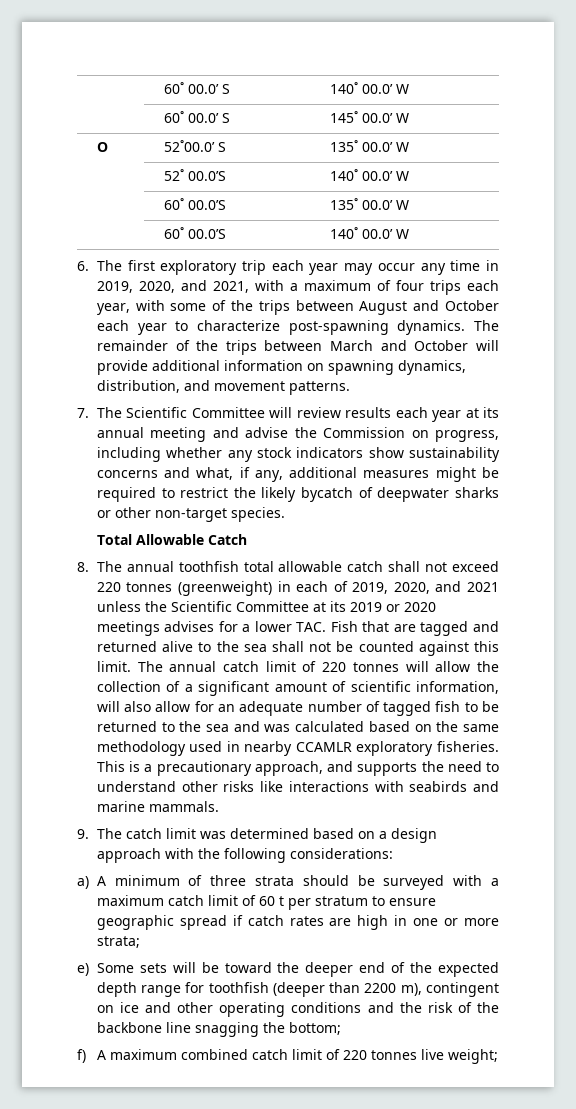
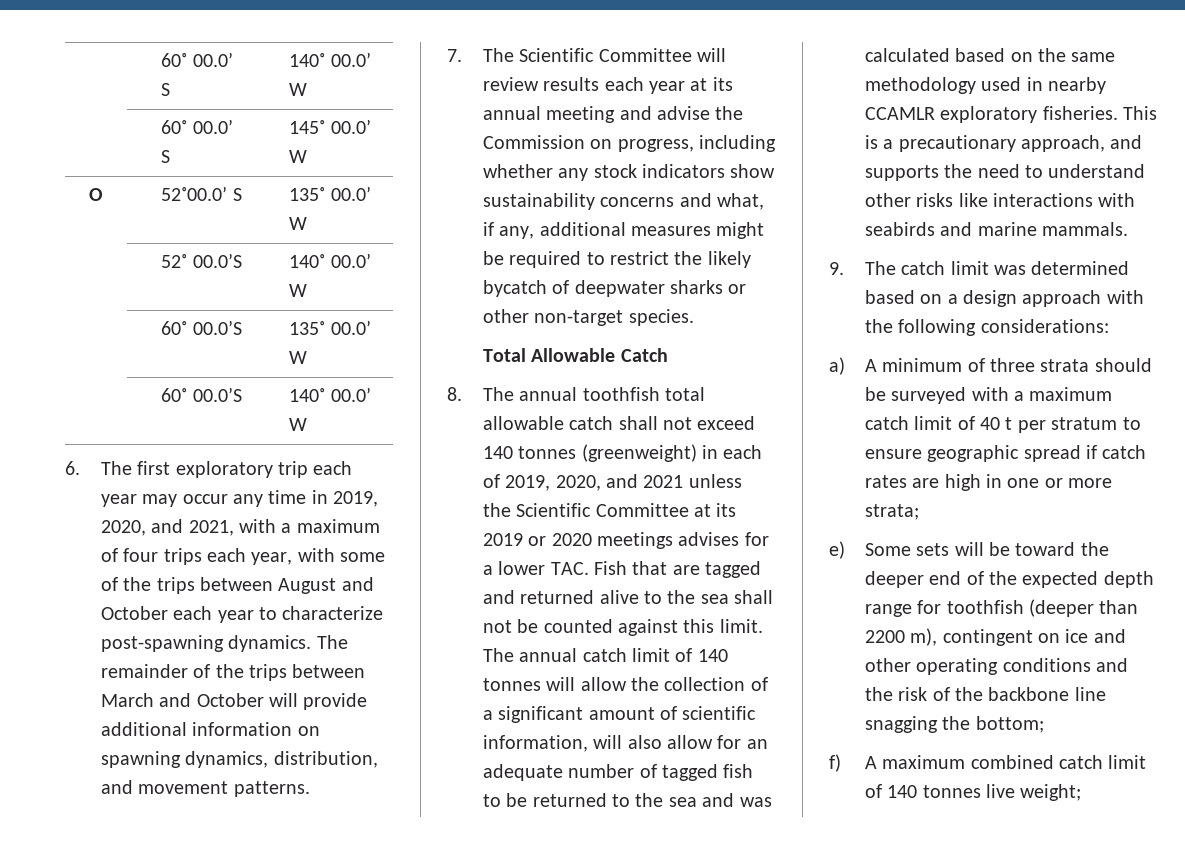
- 8. The annual toothfish total allowable catch shall not exceed 220 tonnes (greenweight) in each of 2019, 2020, and 2021 unless the Scientific Committee at its 2019 or 2020 meetings advises for a lower TAC. Fish that are tagged and returned alive to the sea shall not be counted against this limit.
+ 8. The annual toothfish total allowable catch shall not exceed 140 tonnes (greenweight) in each of 2019, 2020, and 2021 unless the Scientific Committee at its 2019 or 2020 meetings advises for a lower TAC. Fish that are tagged and returned alive to the sea shall not be counted against this limit.
- The annual catch limit of 220 tonnes will allow the collection of a significant amount of scientific information, will also allow for an adequate number of tagged fish to be returned to the sea and was calculated based on the same methodology used in nearby CCAMLR exploratory fisheries.
+ The annual catch limit of 140 tonnes will allow the collection of a significant amount of scientific information, will also allow for an adequate number of tagged fish to be returned to the sea and was calculated based on the same methodology used in nearby CCAMLR exploratory fisheries.
- a) A minimum of three strata should be surveyed with a maximum catch limit of 60 t per stratum to ensure geographic spread if catch rates are high in one or more strata;
+ a) A minimum of three strata should be surveyed with a maximum catch limit of 40 t per stratum to ensure geographic spread if catch rates are high in one or more strata;
- f) A maximum combined catch limit of 220 tonnes live weight;
+ f) A maximum combined catch limit of 140 tonnes live weight;

